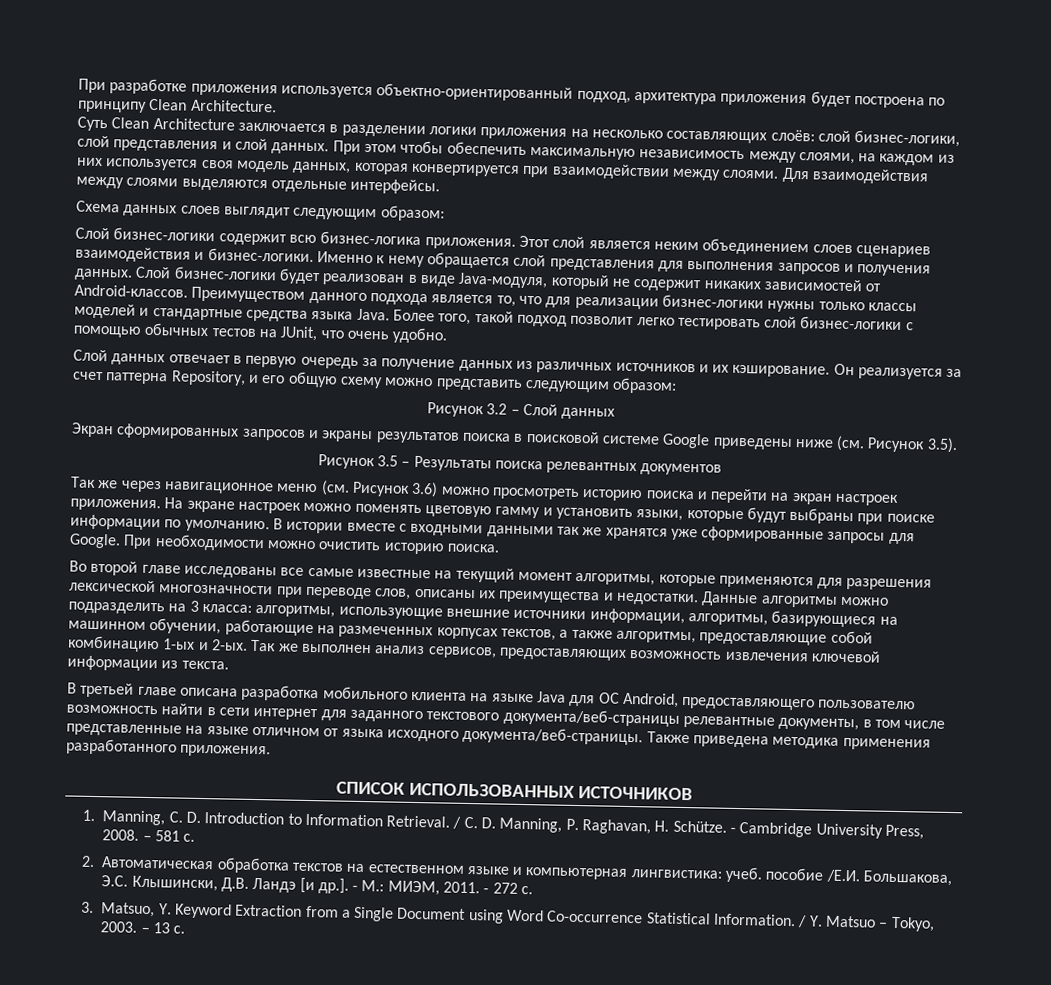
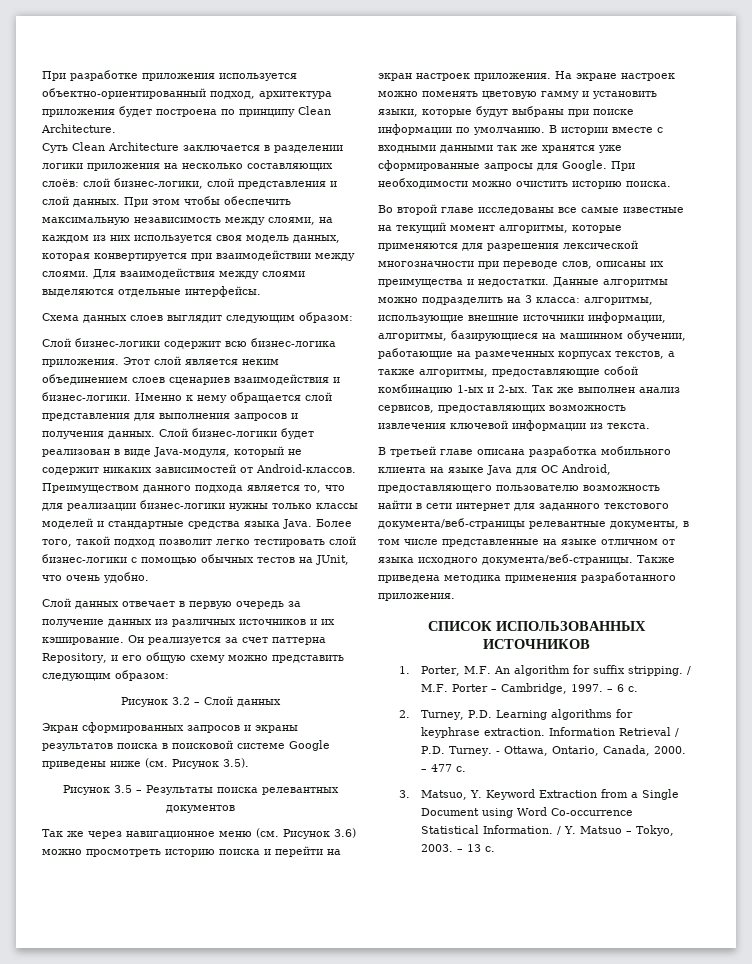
- 1. Manning, C. D. Introduction to Information Retrieval. / C. D. Manning, P. Raghavan, H. Schütze. - Cambridge University Press, 2008. – 581 с.
- 2. Автоматическая обработка текстов на естественном языке и компьютерная лингвистика: учеб. пособие /Е.И. Большакова, Э.С. Клышински, Д.В. Ландэ [и др.]. - М.: МИЭМ, 2011. - 272 с.
+ 1. Porter, M.F. An algorithm for suffix stripping. / M.F. Porter – Cambridge, 1997. – 6 с.
+ 2. Turney, P.D. Learning algorithms for keyphrase extraction. Information Retrieval / P.D. Turney. - Ottawa, Ontario, Canada, 2000. – 477 с.

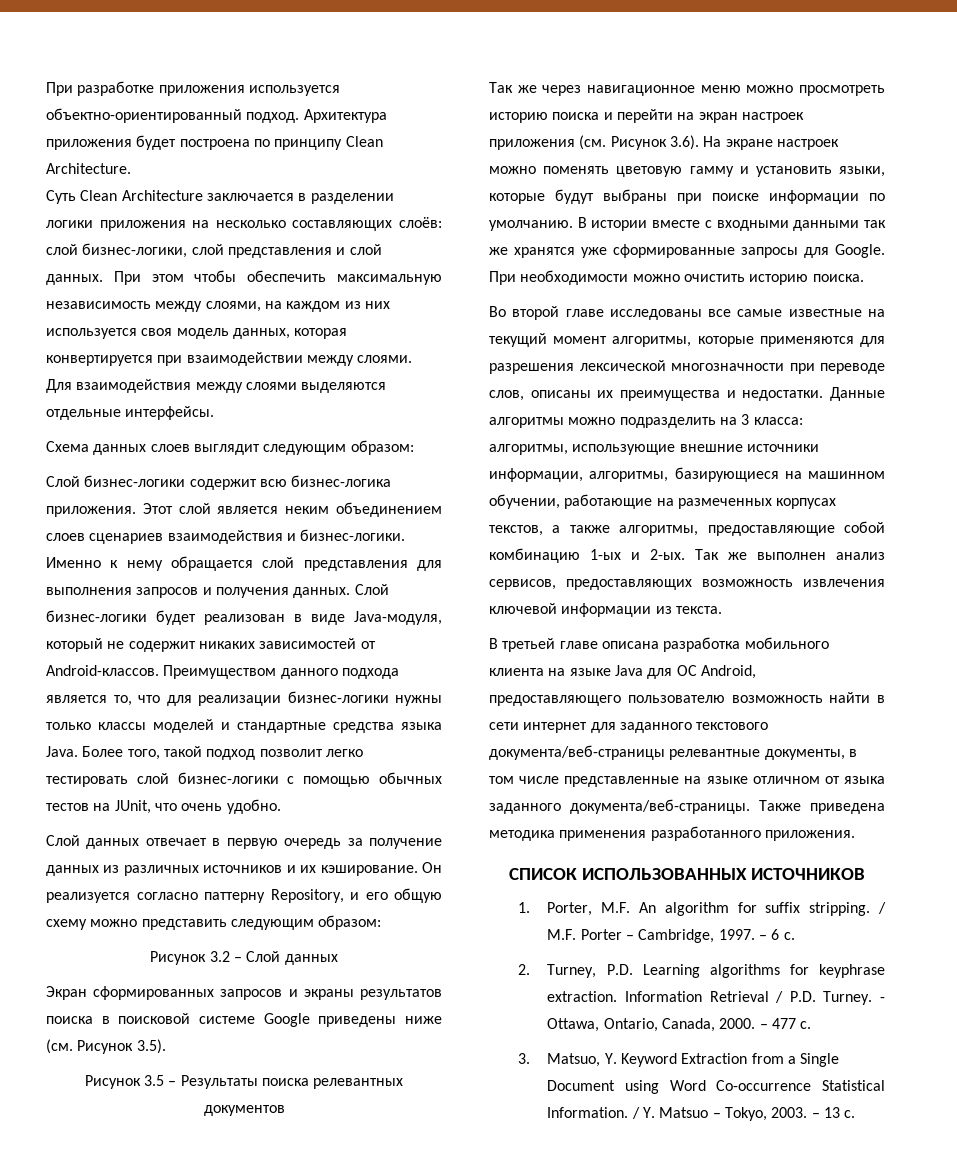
- При разработке приложения используется объектно-ориентированный подход, архитектура приложения будет построена по принципу Clean Architecture.
+ При разработке приложения используется объектно-ориентированный подход. Архитектура приложения будет построена по принципу Clean Architecture.
- Он реализуется за счет паттерна Repository, и его общую схему можно представить следующим образом:
+ Он реализуется согласно паттерну Repository, и его общую схему можно представить следующим образом:
- Так же через навигационное меню (cм. Рисунок 3.6) можно просмотреть историю поиска и перейти на экран настроек приложения. На экране настроек можно поменять цветовую гамму и установить языки, которые будут выбраны при поиске информации по умолчанию.
+ Так же через навигационное меню можно просмотреть историю поиска и перейти на экран настроек приложения (cм. Рисунок 3.6). На экране настроек можно поменять цветовую гамму и установить языки, которые будут выбраны при поиске информации по умолчанию.
- В третьей главе описана разработка мобильного клиента на языке Java для ОС Android, предоставляющего пользователю возможность найти в сети интернет для заданного текстового документа/веб-страницы релевантные документы, в том числе представленные на языке отличном от языка исходного документа/веб-страницы.
+ В третьей главе описана разработка мобильного клиента на языке Java для ОС Android, предоставляющего пользователю возможность найти в сети интернет для заданного текстового документа/веб-страницы релевантные документы, в том числе представленные на языке отличном от языка заданного документа/веб-страницы.

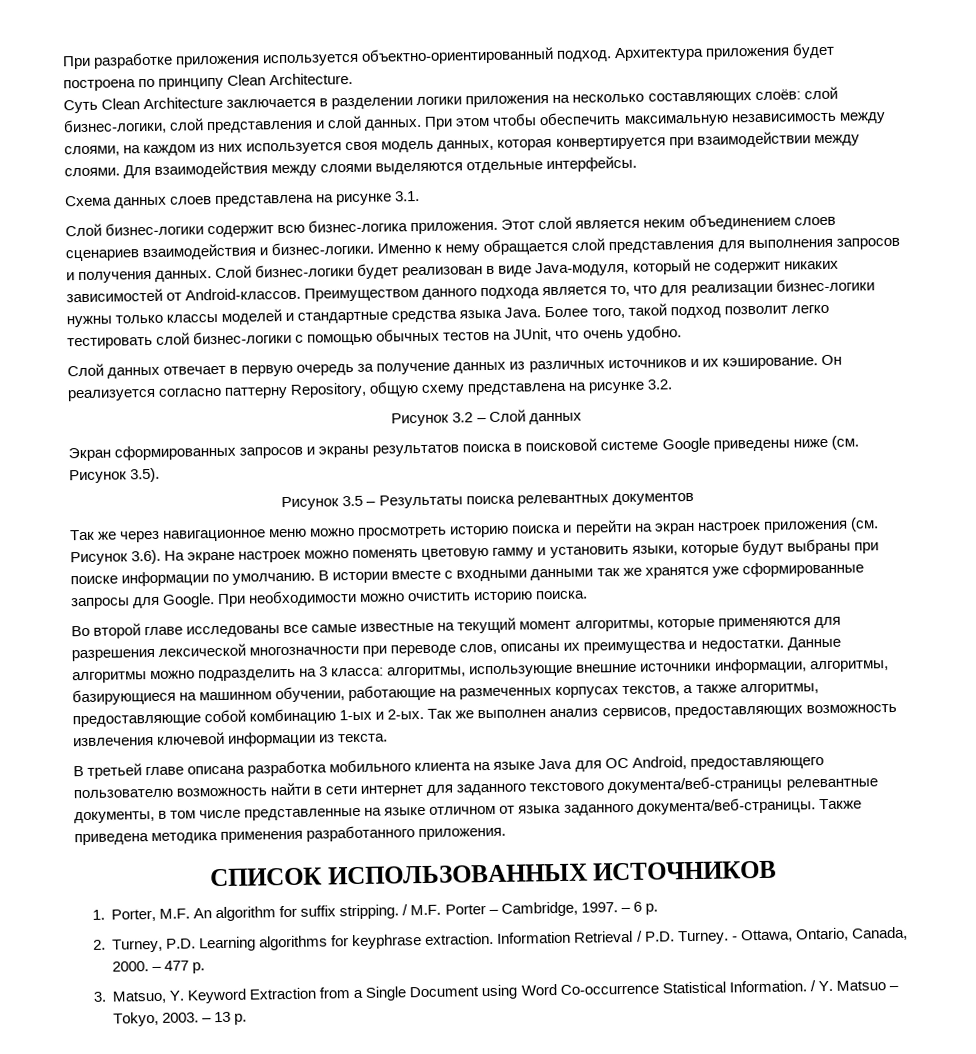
- Схема данных слоев выглядит следующим образом:
+ Схема данных слоев представлена на рисунке 3.1.
- Он реализуется согласно паттерну Repository, и его общую схему можно представить следующим образом:
+ Он реализуется согласно паттерну Repository, общую схему представлена на рисунке 3.2.
- – 6 с.
+ – 6 p.
- – 477 с.
+ – 477 p.
- – 13 с.
+ – 13 p.

